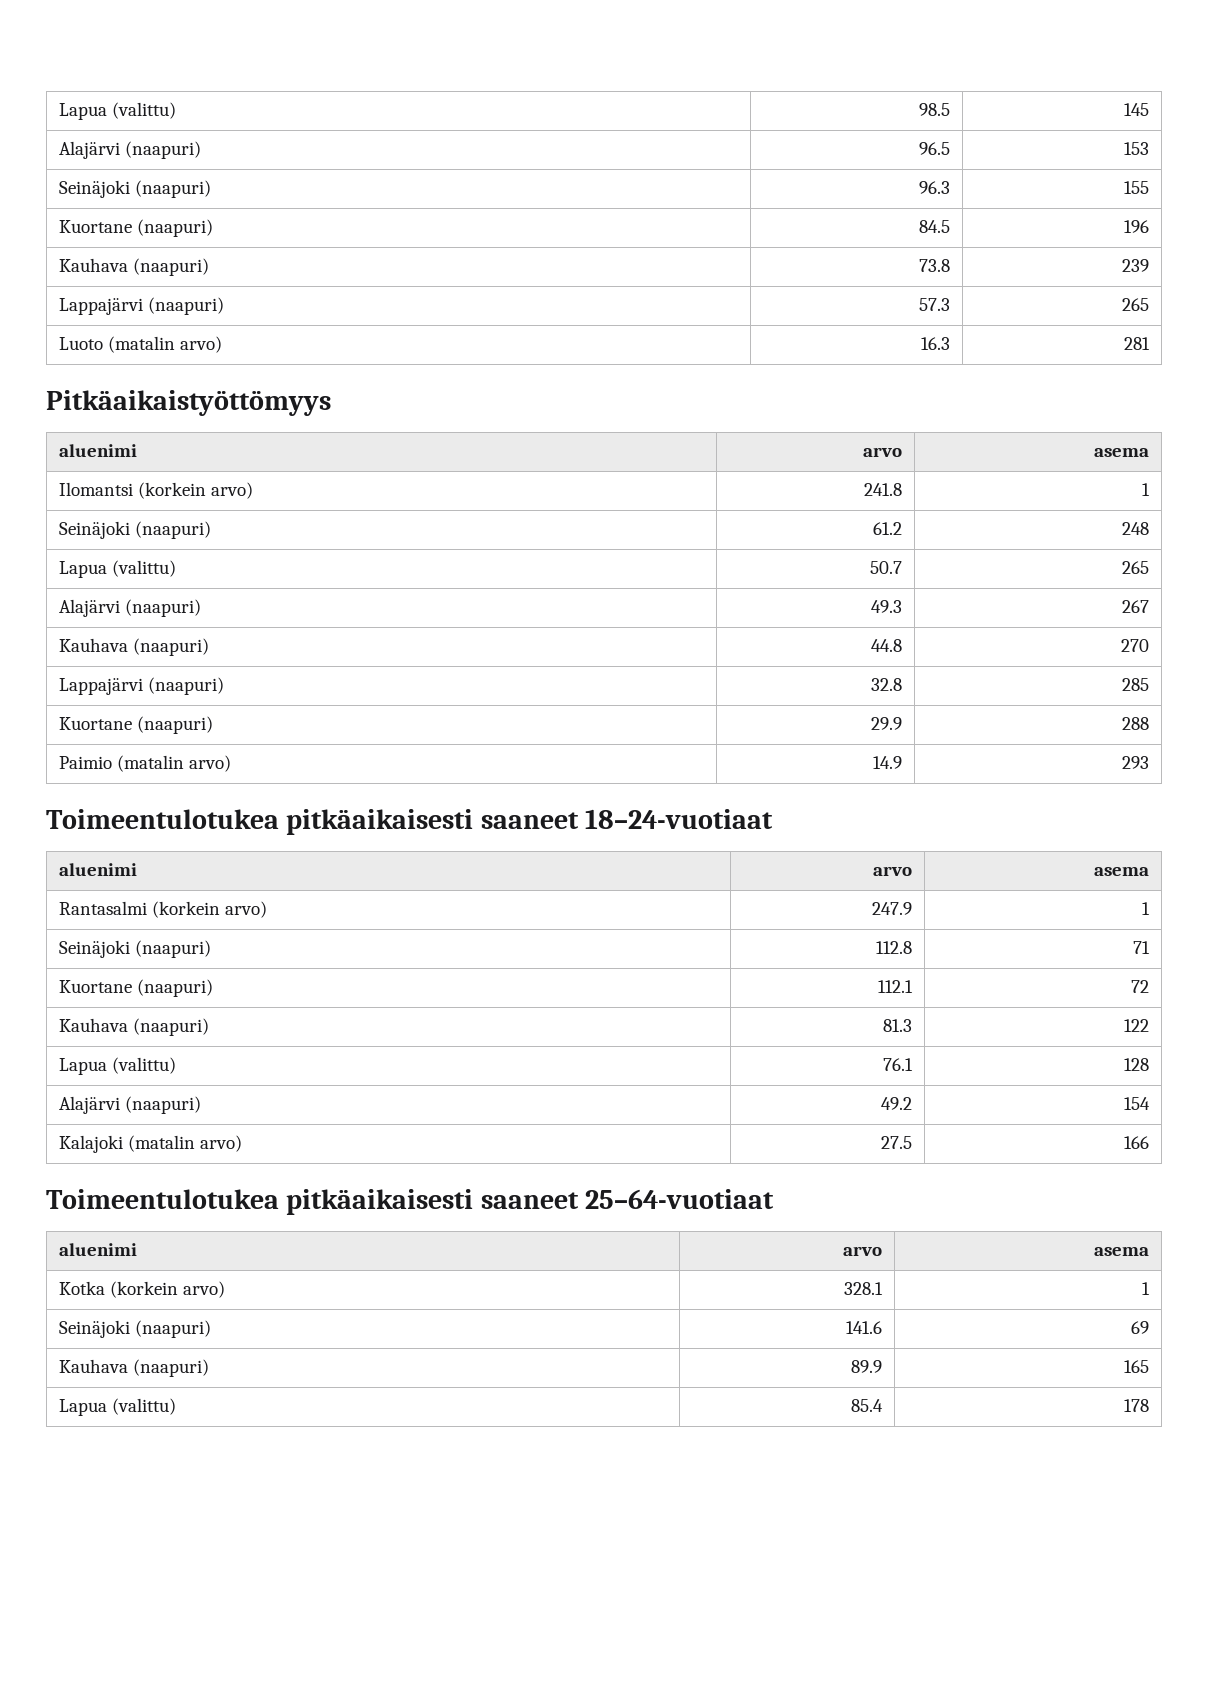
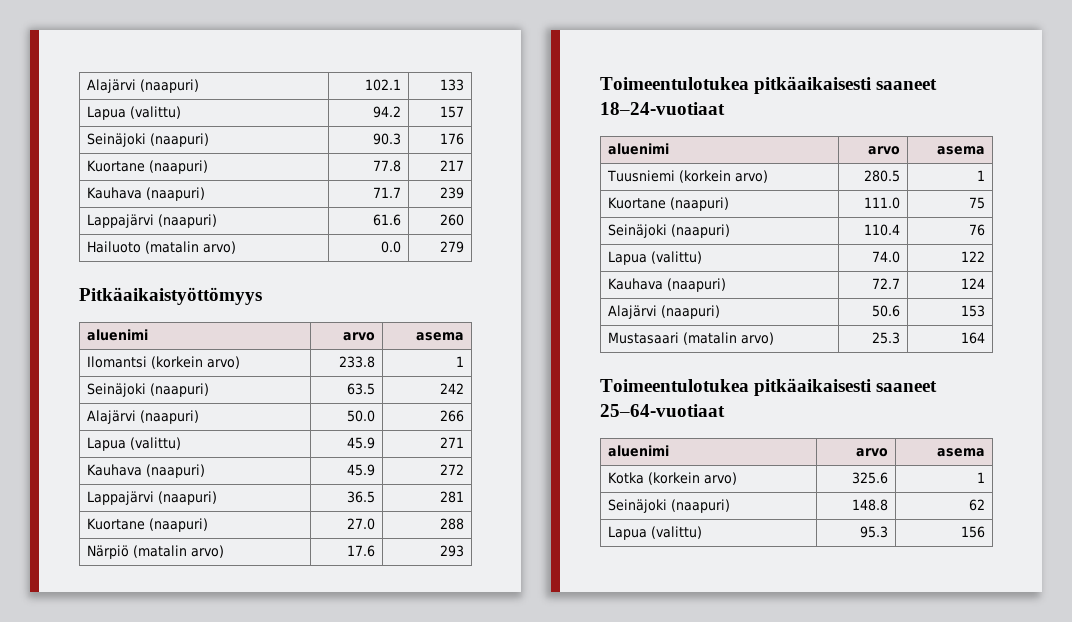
- Lapua (valittu) | 98.5 | 145
- Alajärvi (naapuri) | 96.5 | 153
- Seinäjoki (naapuri) | 96.3 | 155
- Kuortane (naapuri) | 84.5 | 196
- Kauhava (naapuri) | 73.8 | 239
+ Alajärvi (naapuri) | 102.1 | 133
+ Lapua (valittu) | 94.2 | 157
+ Seinäjoki (naapuri) | 90.3 | 176
+ Kuortane (naapuri) | 77.8 | 217
+ Kauhava (naapuri) | 71.7 | 239
- Lappajärvi (naapuri) | 57.3 | 265
- Luoto (matalin arvo) | 16.3 | 281
+ Lappajärvi (naapuri) | 61.6 | 260
+ Hailuoto (matalin arvo) | 0.0 | 279
- Ilomantsi (korkein arvo) | 241.8 | 1
- Seinäjoki (naapuri) | 61.2 | 248
- Lapua (valittu) | 50.7 | 265
- Alajärvi (naapuri) | 49.3 | 267
- Kauhava (naapuri) | 44.8 | 270
- Lappajärvi (naapuri) | 32.8 | 285
- Kuortane (naapuri) | 29.9 | 288
+ Ilomantsi (korkein arvo) | 233.8 | 1
+ Seinäjoki (naapuri) | 63.5 | 242
+ Alajärvi (naapuri) | 50.0 | 266
+ Lapua (valittu) | 45.9 | 271
+ Kauhava (naapuri) | 45.9 | 272
+ Lappajärvi (naapuri) | 36.5 | 281
+ Kuortane (naapuri) | 27.0 | 288
- Paimio (matalin arvo) | 14.9 | 293
+ Närpiö (matalin arvo) | 17.6 | 293
- Rantasalmi (korkein arvo) | 247.9 | 1
- Seinäjoki (naapuri) | 112.8 | 71
- Kuortane (naapuri) | 112.1 | 72
- Kauhava (naapuri) | 81.3 | 122
- Lapua (valittu) | 76.1 | 128
- Alajärvi (naapuri) | 49.2 | 154
- Kalajoki (matalin arvo) | 27.5 | 166
+ Tuusniemi (korkein arvo) | 280.5 | 1
+ Kuortane (naapuri) | 111.0 | 75
+ Seinäjoki (naapuri) | 110.4 | 76
+ Lapua (valittu) | 74.0 | 122
+ Kauhava (naapuri) | 72.7 | 124
+ Alajärvi (naapuri) | 50.6 | 153
+ Mustasaari (matalin arvo) | 25.3 | 164
- Kotka (korkein arvo) | 328.1 | 1
- Seinäjoki (naapuri) | 141.6 | 69
- Kauhava (naapuri) | 89.9 | 165
- Lapua (valittu) | 85.4 | 178
+ Kotka (korkein arvo) | 325.6 | 1
+ Seinäjoki (naapuri) | 148.8 | 62
+ Lapua (valittu) | 95.3 | 156

